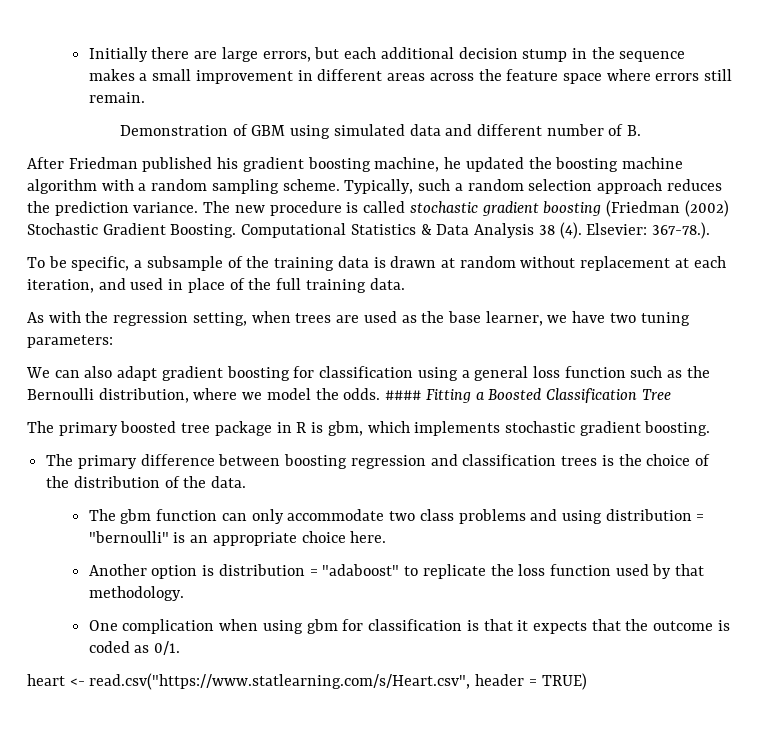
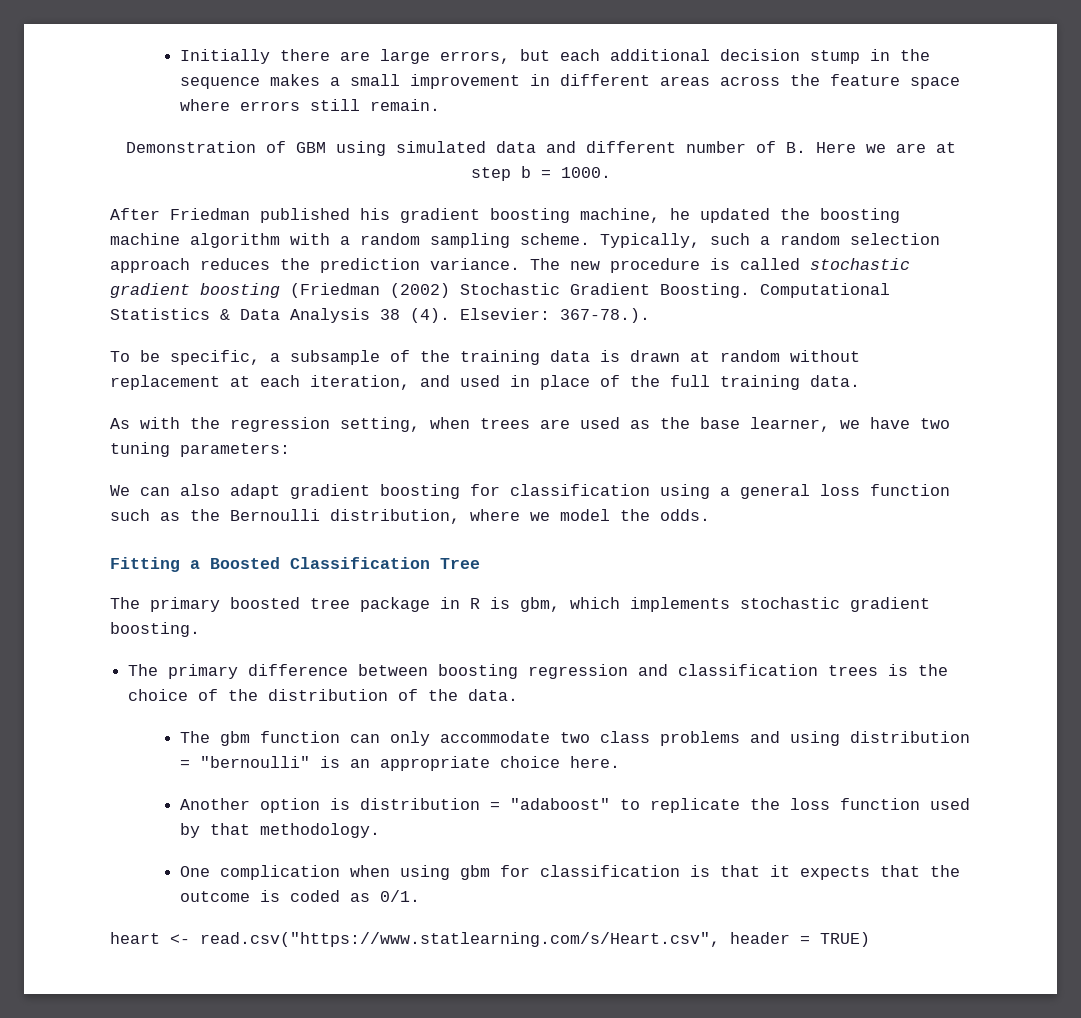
- Demonstration of GBM using simulated data and different number of B.
+ Demonstration of GBM using simulated data and different number of B. Here we are at step b = 1000.
- We can also adapt gradient boosting for classification using a general loss function such as the Bernoulli distribution, where we model the odds. #### Fitting a Boosted Classification Tree
+ We can also adapt gradient boosting for classification using a general loss function such as the Bernoulli distribution, where we model the odds.
+ Fitting a Boosted Classification Tree

